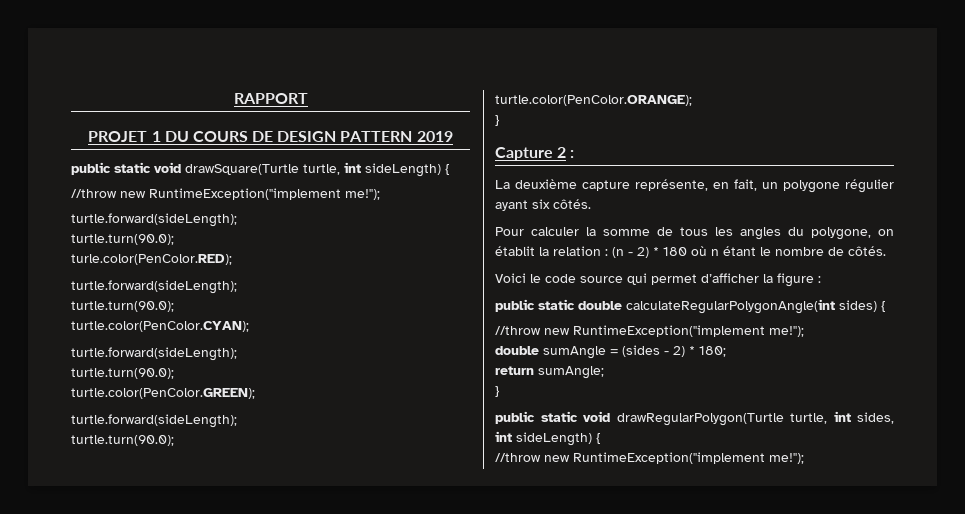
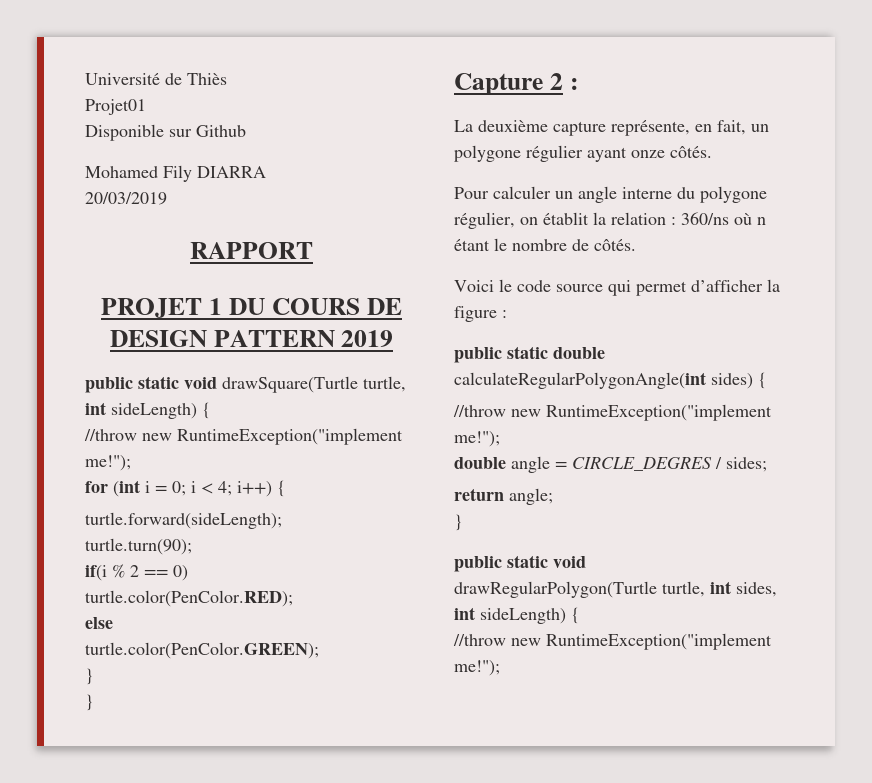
+ Université de Thiès
+ Projet01
+ Disponible sur Github
+ Mohamed Fily DIARRA
+ 20/03/2019
  public static void drawSquare(Turtle turtle, int sideLength) {
  //throw new RuntimeException("implement me!");
+ for (int i = 0; i < 4; i++) {
  turtle.forward(sideLength);
- turtle.turn(90.0);
- turle.color(PenColor.RED);
- turtle.forward(sideLength);
- turtle.turn(90.0);
- turtle.color(PenColor.CYAN);
- turtle.forward(sideLength);
- turtle.turn(90.0);
+ turtle.turn(90);
+ if(i % 2 == 0)
+ turtle.color(PenColor.RED);
+ else
  turtle.color(PenColor.GREEN);
- turtle.forward(sideLength);
- turtle.turn(90.0);
- turtle.color(PenColor.ORANGE);
+ }
- La deuxième capture représente, en fait, un polygone régulier ayant six côtés.
+ La deuxième capture représente, en fait, un polygone régulier ayant onze côtés.
- Pour calculer la somme de tous les angles du polygone, on établit la relation : (n - 2) * 180 où n étant le nombre de côtés.
+ Pour calculer un angle interne du polygone régulier, on établit la relation : 360/ns où n étant le nombre de côtés.
- double sumAngle = (sides - 2) * 180;
+ double angle = CIRCLE_DEGRES / sides;
- return sumAngle;
+ return angle;

